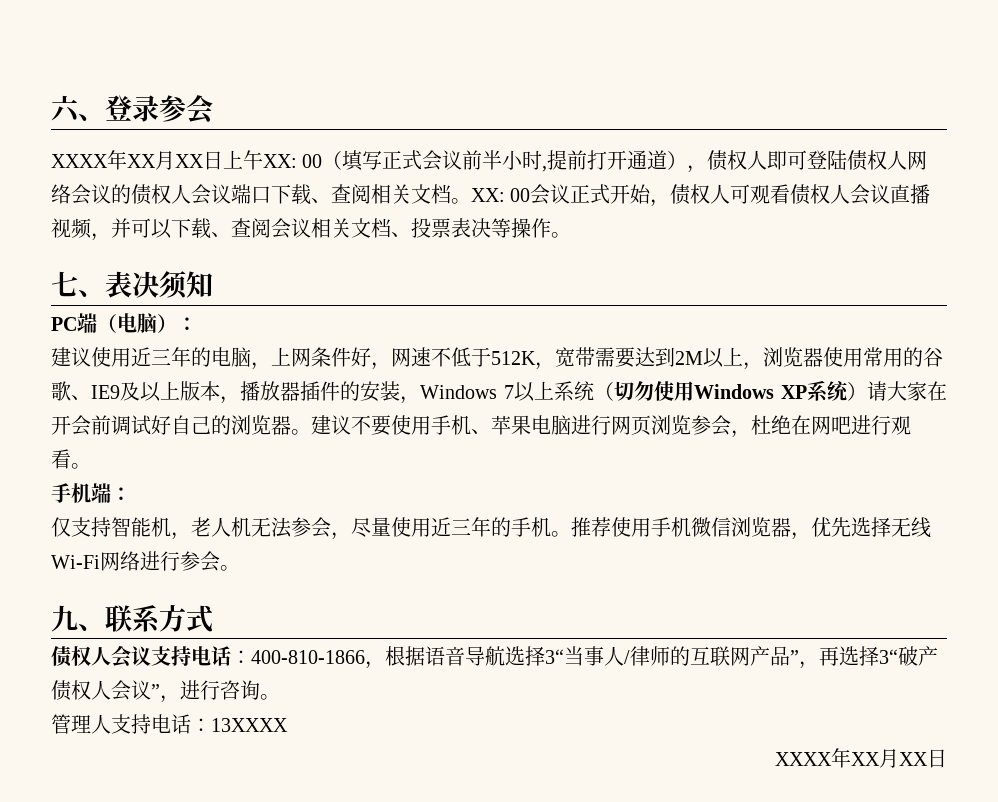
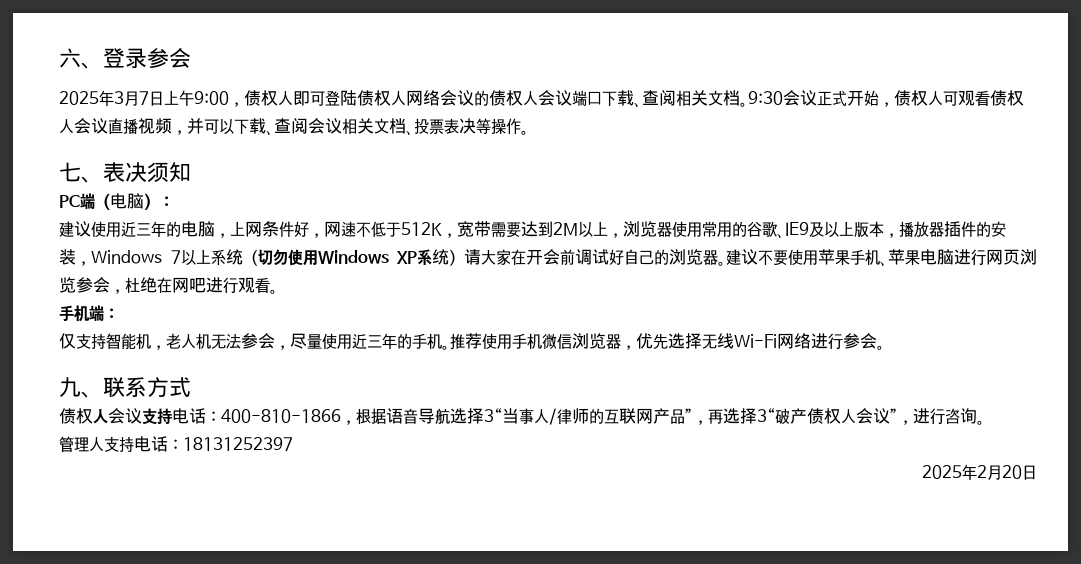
- XXXX年XX月XX日上午XX: 00（填写正式会议前半小时,提前打开通道），债权人即可登陆债权人网络会议的债权人会议端口下载、查阅相关文档。
+ 2025年3月7日上午9:00，债权人即可登陆债权人网络会议的债权人会议端口下载、查阅相关文档。
- XX: 00会议正式开始，债权人可观看债权人会议直播视频，并可以下载、查阅会议相关文档、投票表决等操作。
+ 9:30会议正式开始，债权人可观看债权人会议直播视频，并可以下载、查阅会议相关文档、投票表决等操作。
- 建议不要使用手机、苹果电脑进行网页浏览参会，杜绝在网吧进行观看。
+ 建议不要使用苹果手机、苹果电脑进行网页浏览参会，杜绝在网吧进行观看。
- 管理人支持电话：13XXXX
- XXXX年XX月XX日
+ 管理人支持电话：18131252397
+ 2025年2月20日

